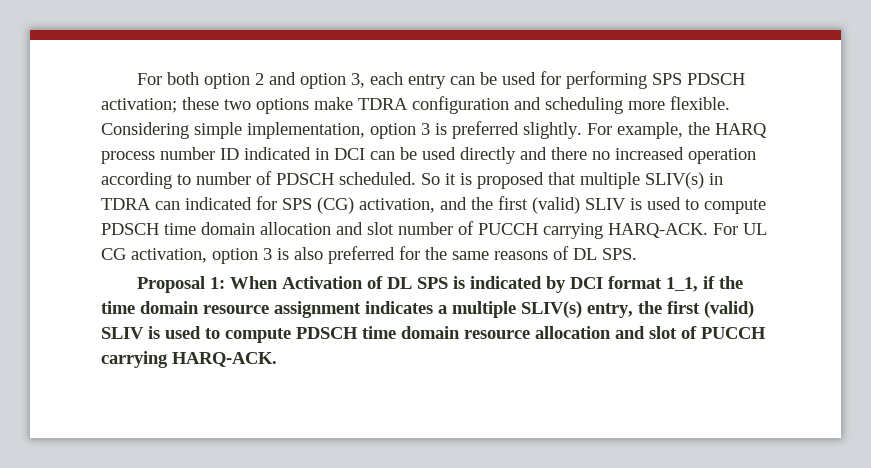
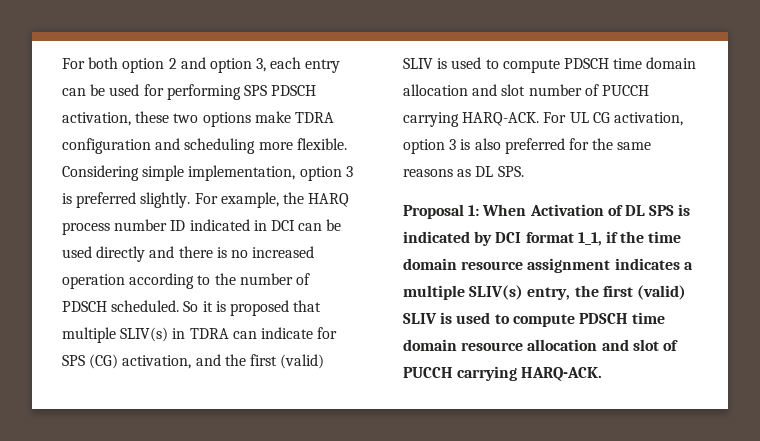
- For both option 2 and option 3, each entry can be used for performing SPS PDSCH activation; these two options make TDRA configuration and scheduling more flexible.
+ For both option 2 and option 3, each entry can be used for performing SPS PDSCH activation, these two options make TDRA configuration and scheduling more flexible.
- For example, the HARQ process number ID indicated in DCI can be used directly and there no increased operation according to number of PDSCH scheduled.
+ For example, the HARQ process number ID indicated in DCI can be used directly and there is no increased operation according to the number of PDSCH scheduled.
- So it is proposed that multiple SLIV(s) in TDRA can indicated for SPS (CG) activation, and the first (valid) SLIV is used to compute PDSCH time domain allocation and slot number of PUCCH carrying HARQ-ACK.
+ So it is proposed that multiple SLIV(s) in TDRA can indicate for SPS (CG) activation, and the first (valid) SLIV is used to compute PDSCH time domain allocation and slot number of PUCCH carrying HARQ-ACK.
- For UL CG activation, option 3 is also preferred for the same reasons of DL SPS.
+ For UL CG activation, option 3 is also preferred for the same reasons as DL SPS.

